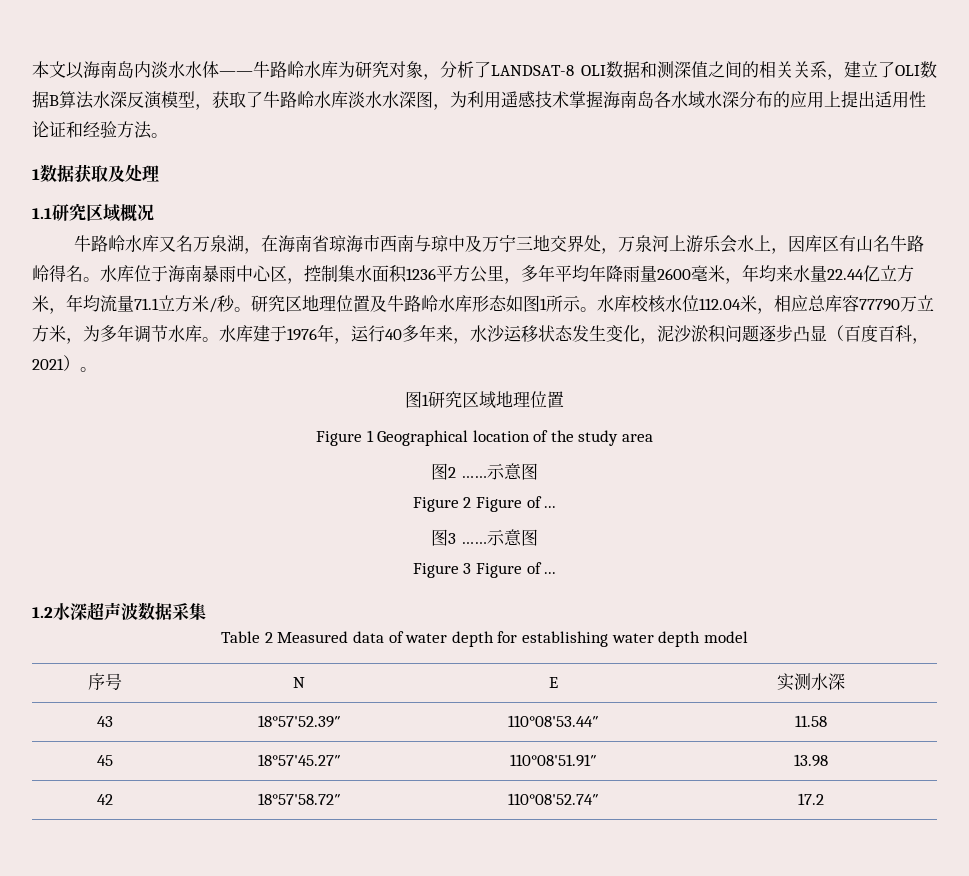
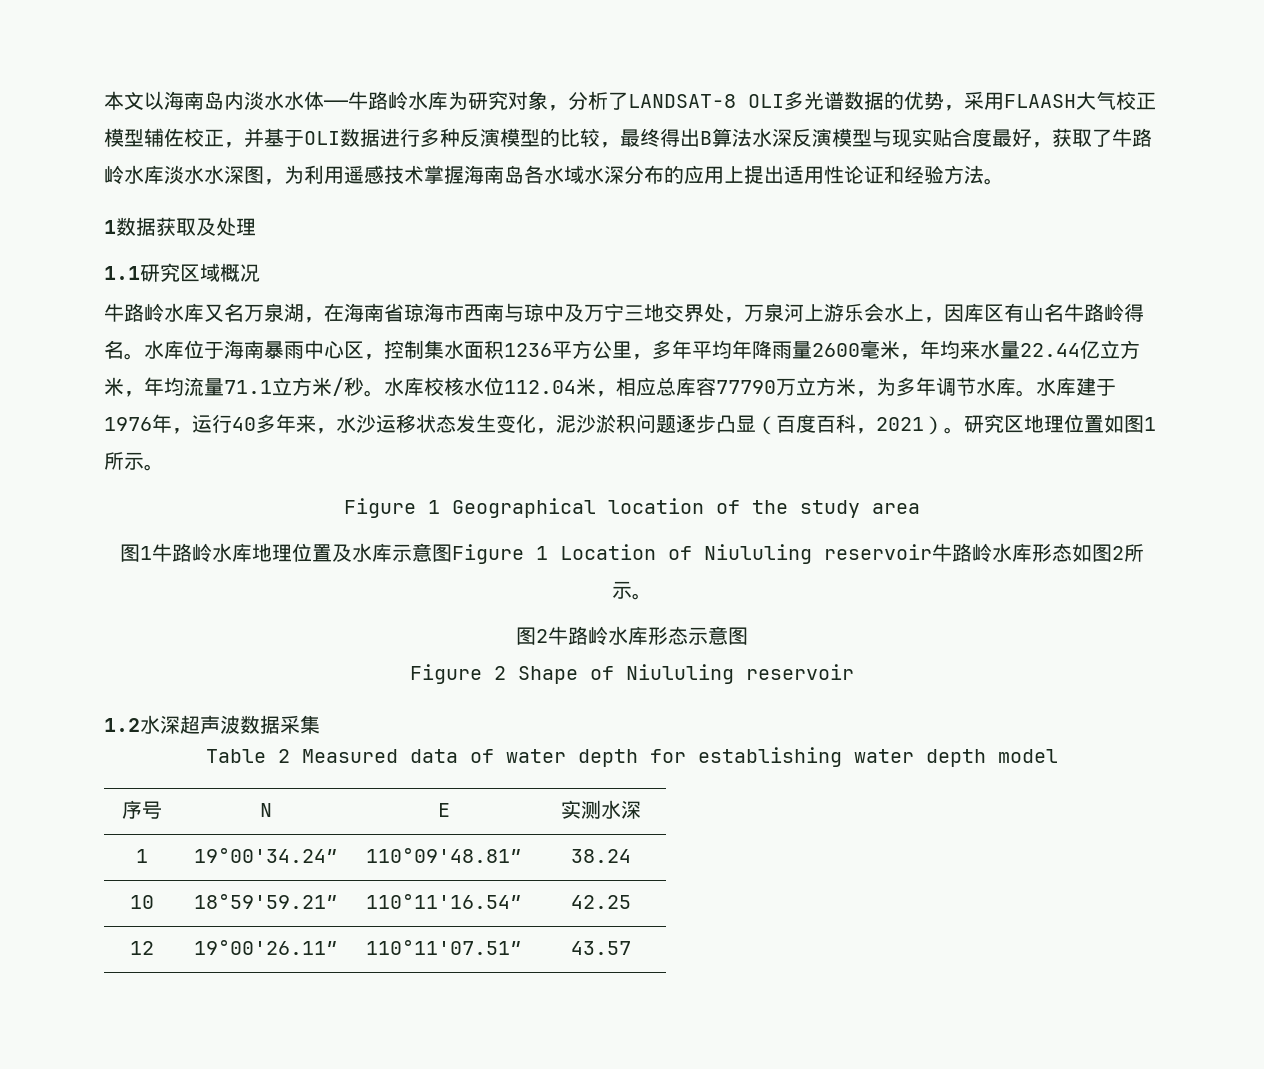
- 本文以海南岛内淡水水体——牛路岭水库为研究对象，分析了LANDSAT-8 OLI数据和测深值之间的相关关系，建立了OLI数据B算法水深反演模型，获取了牛路岭水库淡水水深图，为利用遥感技术掌握海南岛各水域水深分布的应用上提出适用性论证和经验方法。
+ 本文以海南岛内淡水水体——牛路岭水库为研究对象，分析了LANDSAT-8 OLI多光谱数据的优势，采用FLAASH大气校正模型辅佐校正，并基于OLI数据进行多种反演模型的比较，最终得出B算法水深反演模型与现实贴合度最好，获取了牛路岭水库淡水水深图，为利用遥感技术掌握海南岛各水域水深分布的应用上提出适用性论证和经验方法。
- 研究区地理位置及牛路岭水库形态如图1所示。
- 水库建于1976年，运行40多年来，水沙运移状态发生变化，泥沙淤积问题逐步凸显（百度百科，2021）。
- 图1研究区域地理位置
+ 水库建于1976年，运行40多年来，水沙运移状态发生变化，泥沙淤积问题逐步凸显（百度百科，2021）。研究区地理位置如图1所示。
- 图2 ……示意图
- Figure 2 Figure of ...
- 图3 ……示意图
- Figure 3 Figure of ...
+ 图1牛路岭水库地理位置及水库示意图Figure 1 Location of Niululing reservoir牛路岭水库形态如图2所示。
+ 图2牛路岭水库形态示意图
+ Figure 2 Shape of Niululing reservoir
- 43 | 18°57'52.39″ | 110°08'53.44″ | 11.58
- 45 | 18°57'45.27″ | 110°08'51.91″ | 13.98
- 42 | 18°57'58.72″ | 110°08'52.74″ | 17.2
+ 1 | 19°00'34.24″ | 110°09'48.81″ | 38.24
+ 10 | 18°59'59.21″ | 110°11'16.54″ | 42.25
+ 12 | 19°00'26.11″ | 110°11'07.51″ | 43.57

